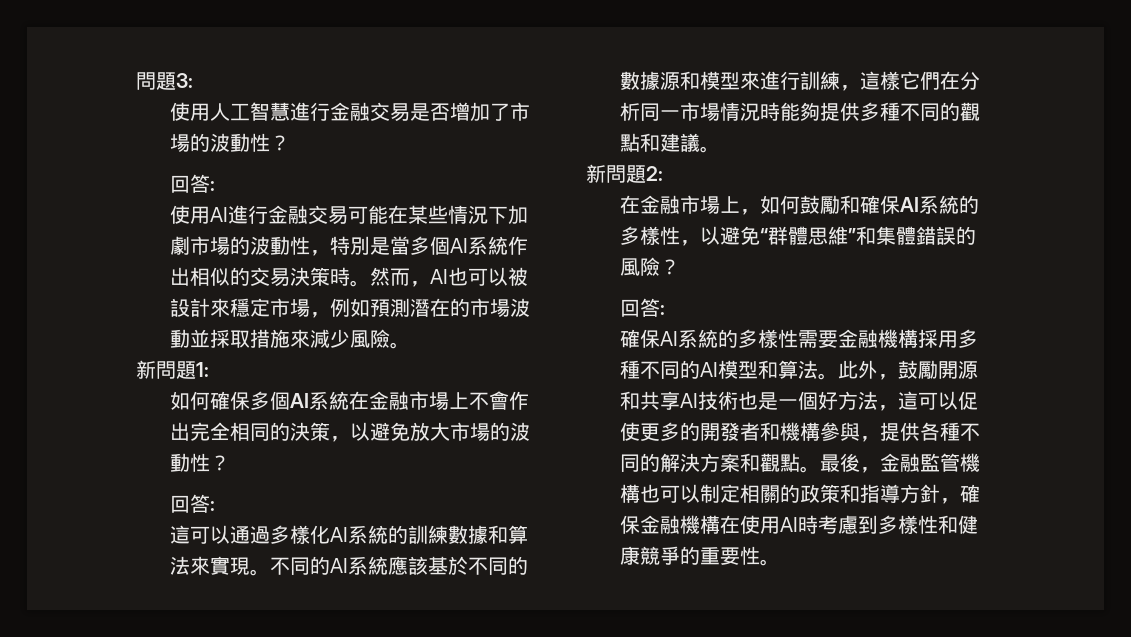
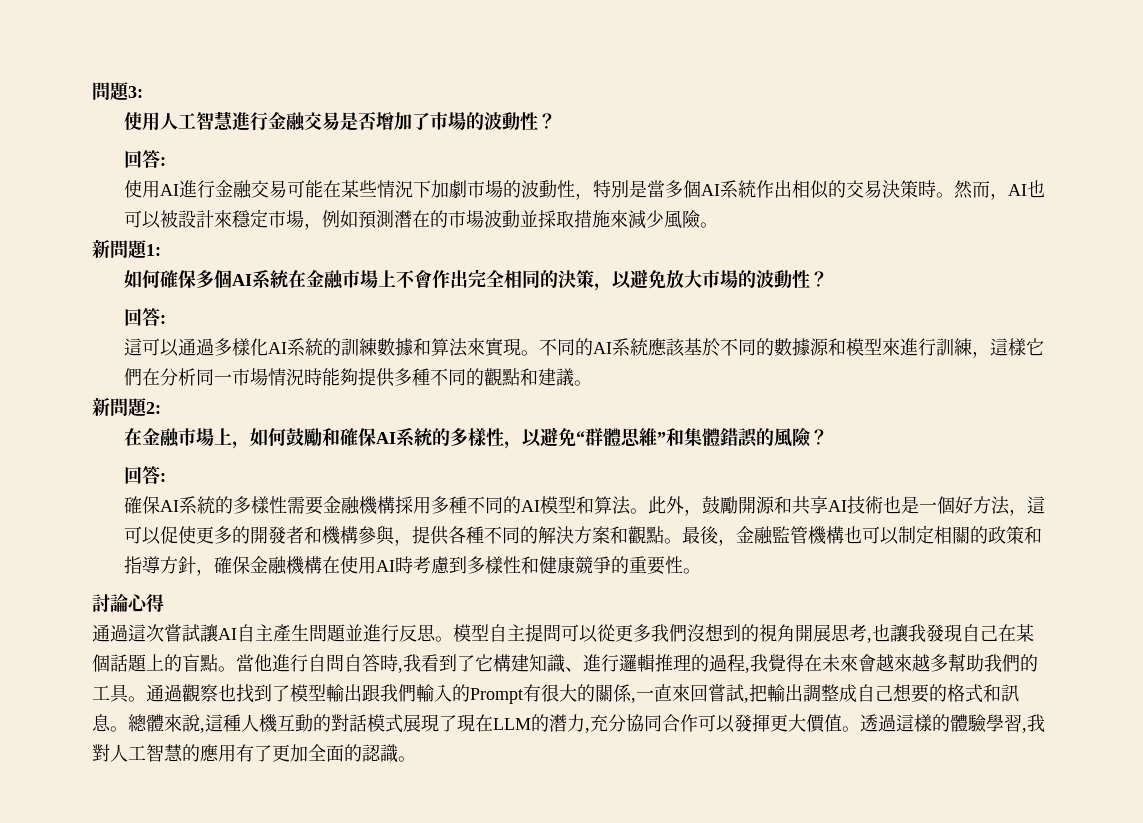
+ 討論心得
+ 通過這次嘗試讓AI自主產生問題並進行反思。模型自主提問可以從更多我們沒想到的視角開展思考,也讓我發現自己在某個話題上的盲點。當他進行自問自答時,我看到了它構建知識、進行邏輯推理的過程,我覺得在未來會越來越多幫助我們的工具。通過觀察也找到了模型輸出跟我們輸入的Prompt有很大的關係,一直來回嘗試,把輸出調整成自己想要的格式和訊息。總體來說,這種人機互動的對話模式展現了現在LLM的潛力,充分協同合作可以發揮更大價值。透過這樣的體驗學習,我對人工智慧的應用有了更加全面的認識。

